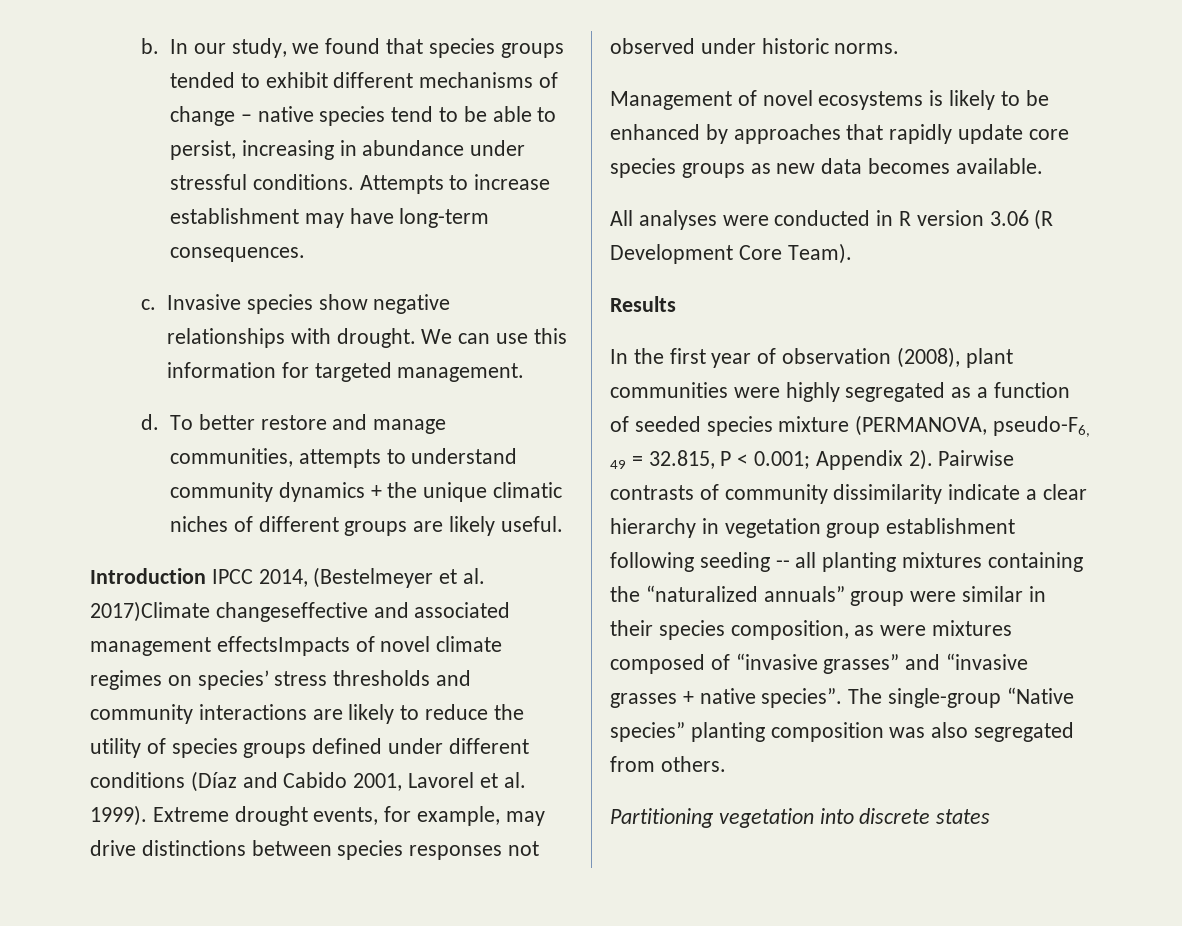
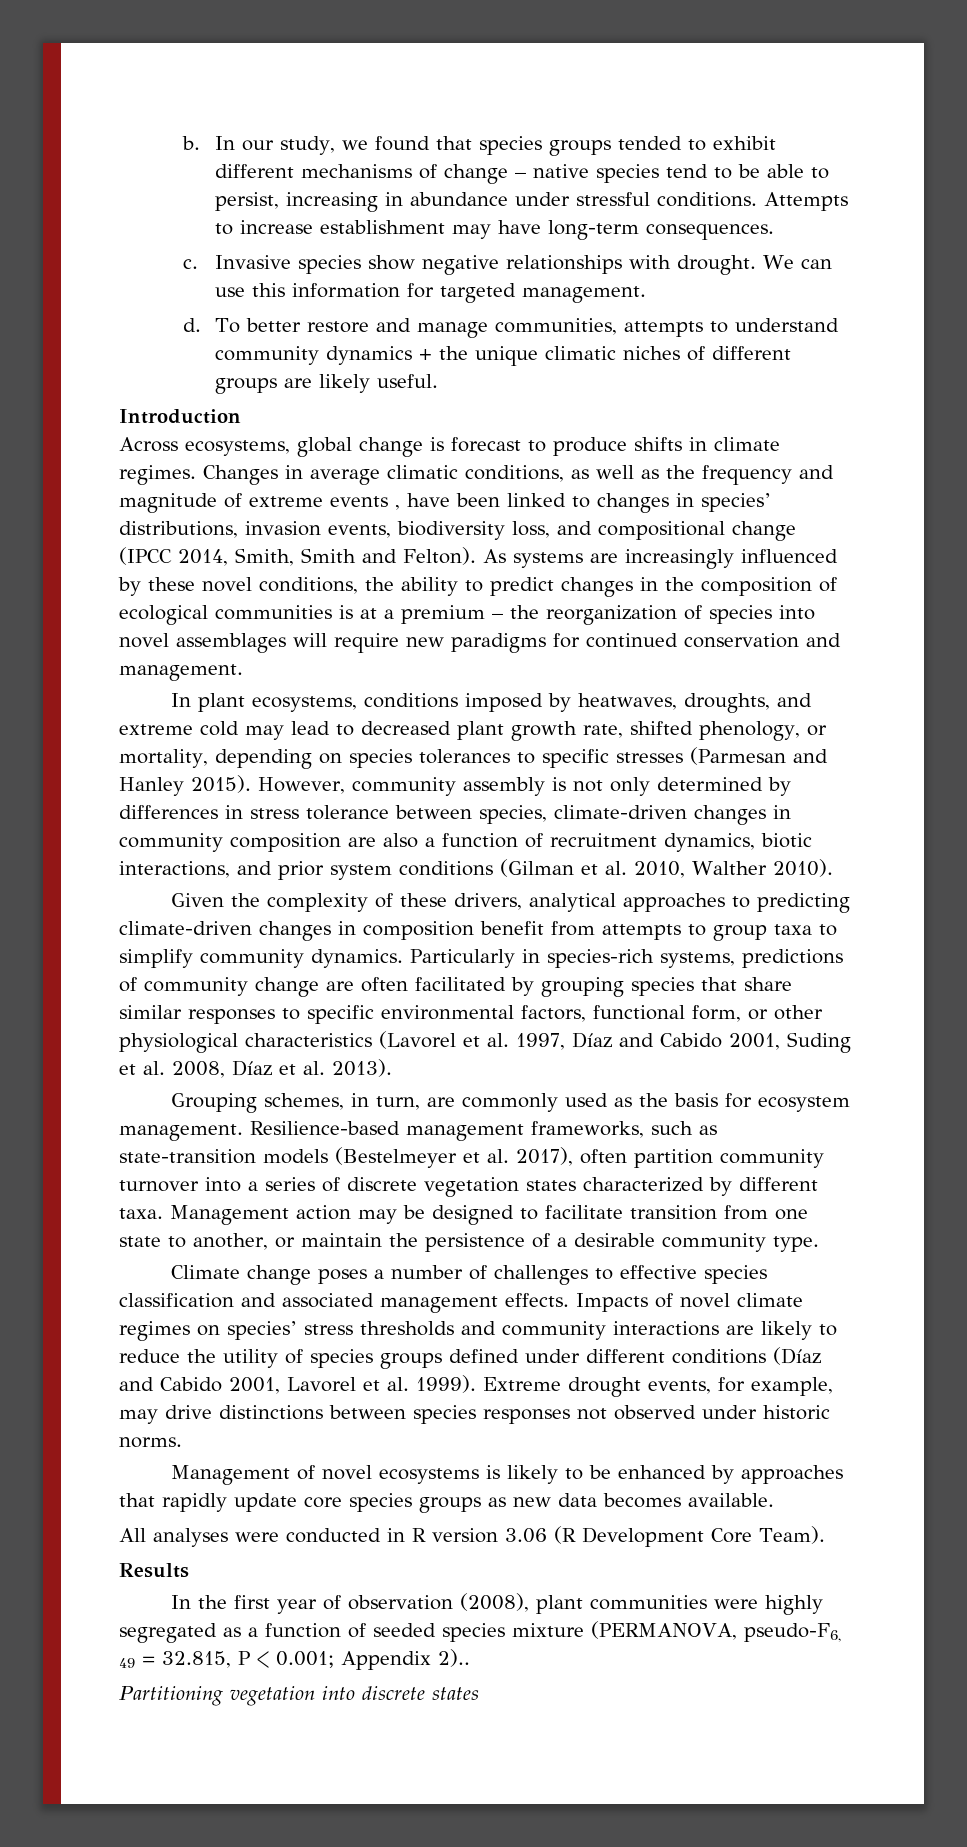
- Introduction IPCC 2014, (Bestelmeyer et al. 2017)Climate changeseffective and associated management effectsImpacts of novel climate regimes on species’ stress thresholds and community interactions are likely to reduce the utility of species groups defined under different conditions (Díaz and Cabido 2001, Lavorel et al. 1999).
+ Introduction
+ Across ecosystems, global change is forecast to produce shifts in climate regimes. Changes in average climatic conditions, as well as the frequency and magnitude of extreme events , have been linked to changes in species’ distributions, invasion events, biodiversity loss, and compositional change (IPCC 2014, Smith, Smith and Felton). As systems are increasingly influenced by these novel conditions, the ability to predict changes in the composition of ecological communities is at a premium – the reorganization of species into novel assemblages will require new paradigms for continued conservation and management.
+ In plant ecosystems, conditions imposed by heatwaves, droughts, and extreme cold may lead to decreased plant growth rate, shifted phenology, or mortality, depending on species tolerances to specific stresses (Parmesan and Hanley 2015). However, community assembly is not only determined by differences in stress tolerance between species, climate-driven changes in community composition are also a function of recruitment dynamics, biotic interactions, and prior system conditions (Gilman et al. 2010, Walther 2010).
+ Given the complexity of these drivers, analytical approaches to predicting climate-driven changes in composition benefit from attempts to group taxa to simplify community dynamics. Particularly in species-rich systems, predictions of community change are often facilitated by grouping species that share similar responses to specific environmental factors, functional form, or other physiological characteristics (Lavorel et al. 1997, Díaz and Cabido 2001, Suding et al. 2008, Díaz et al. 2013).
+ Grouping schemes, in turn, are commonly used as the basis for ecosystem management. Resilience-based management frameworks, such as state-transition models (Bestelmeyer et al. 2017), often partition community turnover into a series of discrete vegetation states characterized by different taxa. Management action may be designed to facilitate transition from one state to another, or maintain the persistence of a desirable community type.
+ Climate change poses a number of challenges to effective species classification and associated management effects. Impacts of novel climate regimes on species’ stress thresholds and community interactions are likely to reduce the utility of species groups defined under different conditions (Díaz and Cabido 2001, Lavorel et al. 1999).
- In the first year of observation (2008), plant communities were highly segregated as a function of seeded species mixture (PERMANOVA, pseudo-F6, 49 = 32.815, P < 0.001; Appendix 2). Pairwise contrasts of community dissimilarity indicate a clear hierarchy in vegetation group establishment following seeding -- all planting mixtures containing the “naturalized annuals” group were similar in their species composition, as were mixtures composed of “invasive grasses” and “invasive grasses + native species”. The single-group “Native species” planting composition was also segregated from others.
+ In the first year of observation (2008), plant communities were highly segregated as a function of seeded species mixture (PERMANOVA, pseudo-F6, 49 = 32.815, P < 0.001; Appendix 2)..

